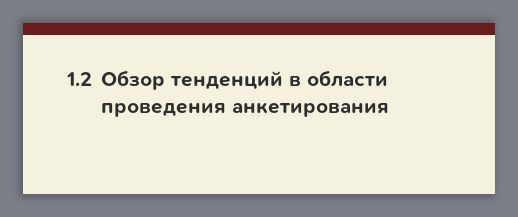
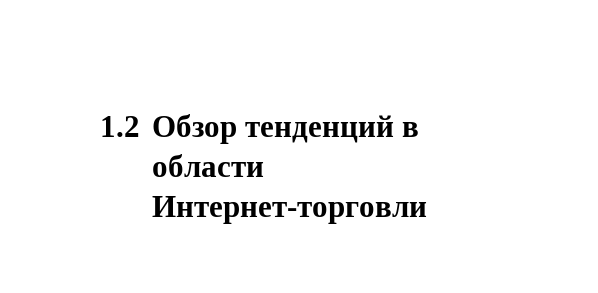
- 1.2 Обзор тенденций в области проведения анкетирования
+ 1.2 Обзор тенденций в области Интернет-торговли

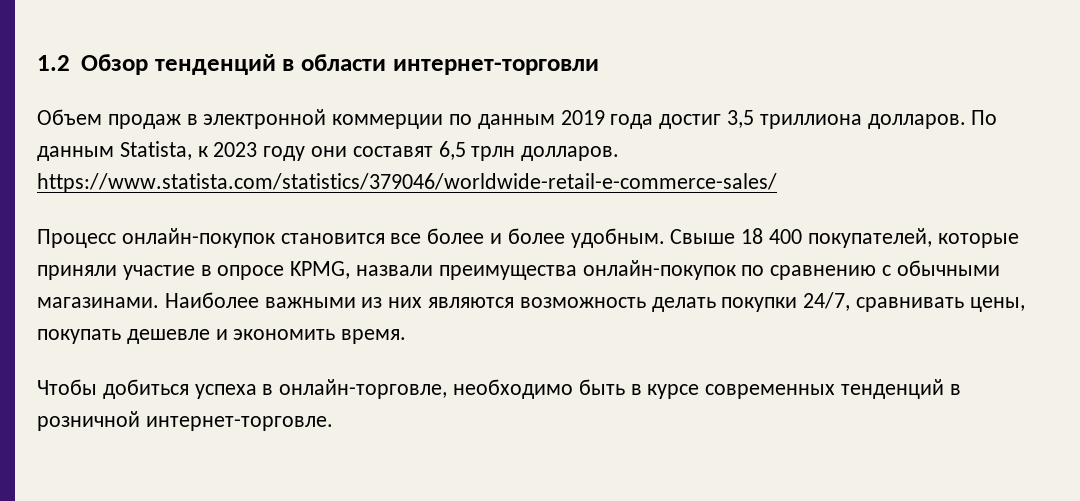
- 1.2 Обзор тенденций в области Интернет-торговли
+ 1.2 Обзор тенденций в области интернет-торговли
+ Объем продаж в электронной коммерции по данным 2019 года достиг 3,5 триллиона долларов. По данным Statista, к 2023 году они составят 6,5 трлн долларов. https://www.statista.com/statistics/379046/worldwide-retail-e-commerce-sales/
+ Процесс онлайн-покупок становится все более и более удобным. Свыше 18 400 покупателей, которые приняли участие в опросе KPMG, назвали преимущества онлайн-покупок по сравнению с обычными магазинами. Наиболее важными из них являются возможность делать покупки 24/7, сравнивать цены, покупать дешевле и экономить время.
+ Чтобы добиться успеха в онлайн-торговле, необходимо быть в курсе современных тенденций в розничной интернет-торговле.

